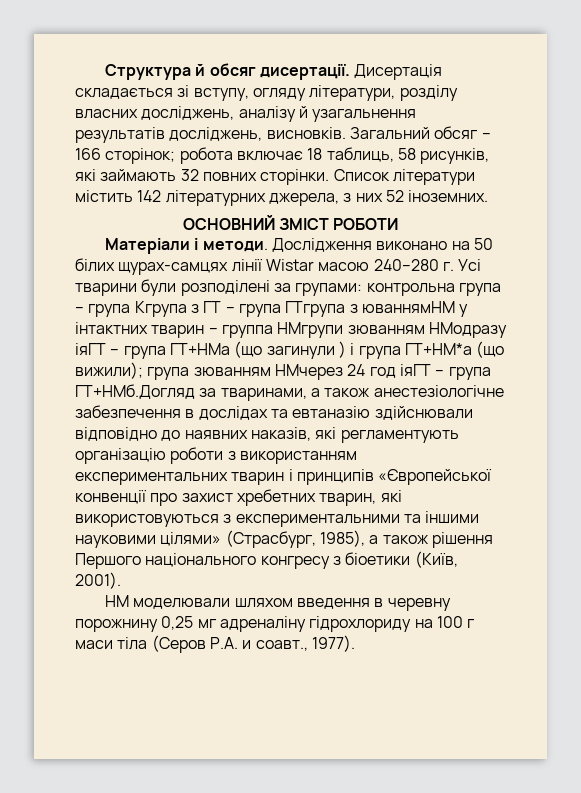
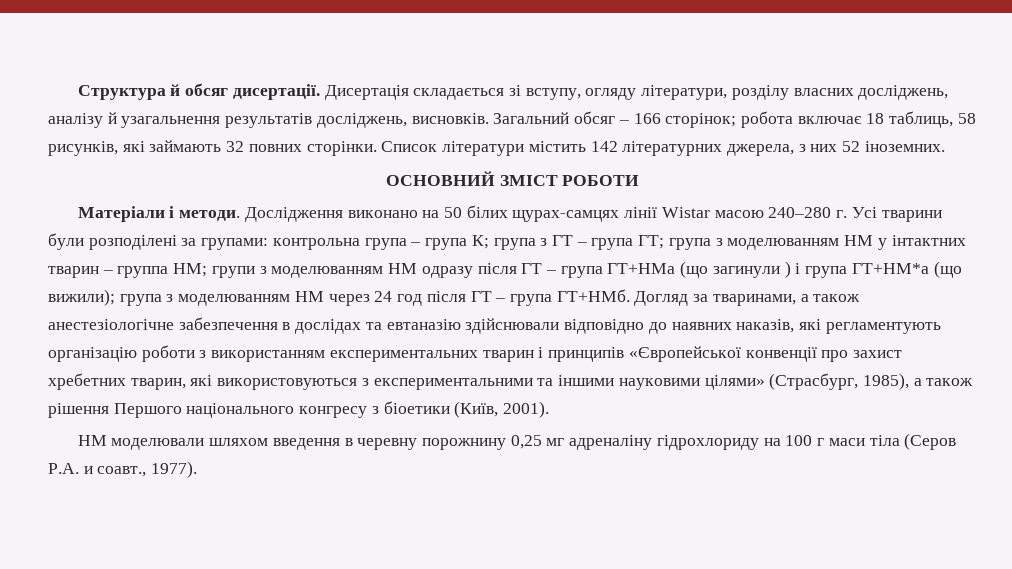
- контрольна група – група Кгрупа з ГТ – група ГТгрупа з юваннямНМ у інтактних тварин – группа НМгрупи зюванням НМодразу іяГТ – група ГТ+НМа (що загинули ) і група ГТ+НМ*а (що вижили);
+ контрольна група – група К; група з ГТ – група ГТ; група з моделюванням НМ у інтактних тварин – группа НМ; групи з моделюванням НМ одразу після ГТ – група ГТ+НМа (що загинули ) і група ГТ+НМ*а (що вижили);
- група зюванням НМчерез 24 год іяГТ – група ГТ+НМб.Догляд за тваринами, а також анестезіологічне забезпечення в дослідах та евтаназію здійснювали відповідно до наявних наказів, які регламентують організацію роботи з використанням експериментальних тварин і принципів «Європейської конвенції про захист хребетних тварин, які використовуються з експериментальними та іншими науковими цілями» (Страсбург, 1985), а також рішення Першого національного конгресу з біоетики (Київ, 2001).
+ група з моделюванням НМ через 24 год після ГТ – група ГТ+НМб. Догляд за тваринами, а також анестезіологічне забезпечення в дослідах та евтаназію здійснювали відповідно до наявних наказів, які регламентують організацію роботи з використанням експериментальних тварин і принципів «Європейської конвенції про захист хребетних тварин, які використовуються з експериментальними та іншими науковими цілями» (Страсбург, 1985), а також рішення Першого національного конгресу з біоетики (Київ, 2001).

